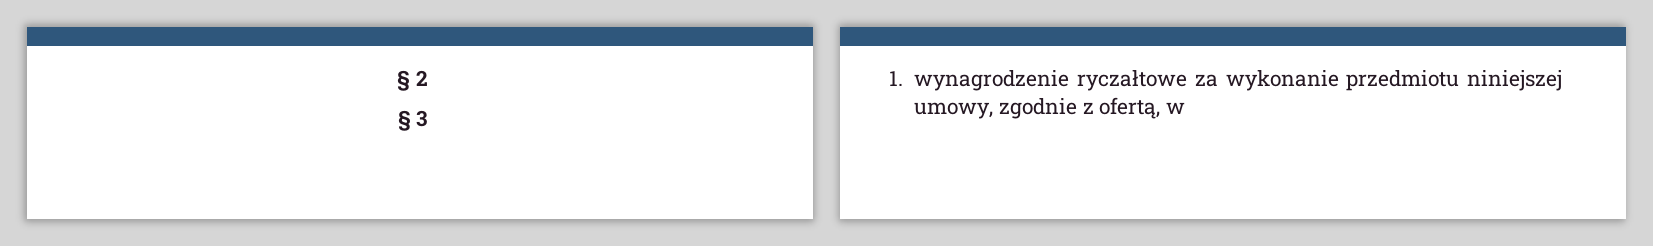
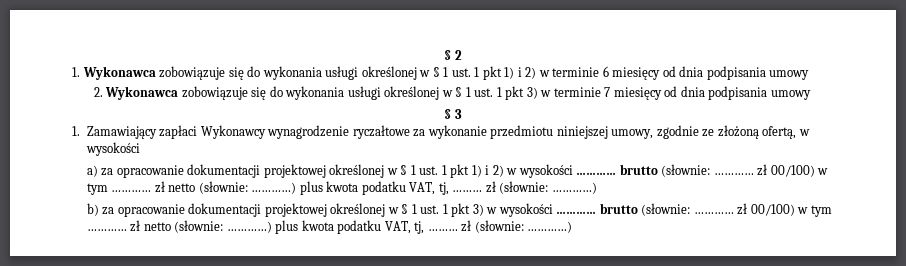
+ 1. Wykonawca zobowiązuje się do wykonania usługi określonej w § 1 ust. 1 pkt 1) i 2) w terminie 6 miesięcy od dnia podpisania umowy
+ 2. Wykonawca zobowiązuje się do wykonania usługi określonej w § 1 ust. 1 pkt 3) w terminie 7 miesięcy od dnia podpisania umowy
- 1. wynagrodzenie ryczałtowe za wykonanie przedmiotu niniejszej umowy, zgodnie z ofertą, w
+ 1. Zamawiający zapłaci Wykonawcy wynagrodzenie ryczałtowe za wykonanie przedmiotu niniejszej umowy, zgodnie ze złożoną ofertą, w wysokości
+ a) za opracowanie dokumentacji projektowej określonej w § 1 ust. 1 pkt 1) i 2) w wysokości ………… brutto (słownie: ………… zł 00/100) w tym ………… zł netto (słownie: …………) plus kwota podatku VAT, tj, ……… zł (słownie: …………)
+ b) za opracowanie dokumentacji projektowej określonej w § 1 ust. 1 pkt 3) w wysokości ………… brutto (słownie: ………… zł 00/100) w tym ………… zł netto (słownie: …………) plus kwota podatku VAT, tj, ……… zł (słownie: …………)

